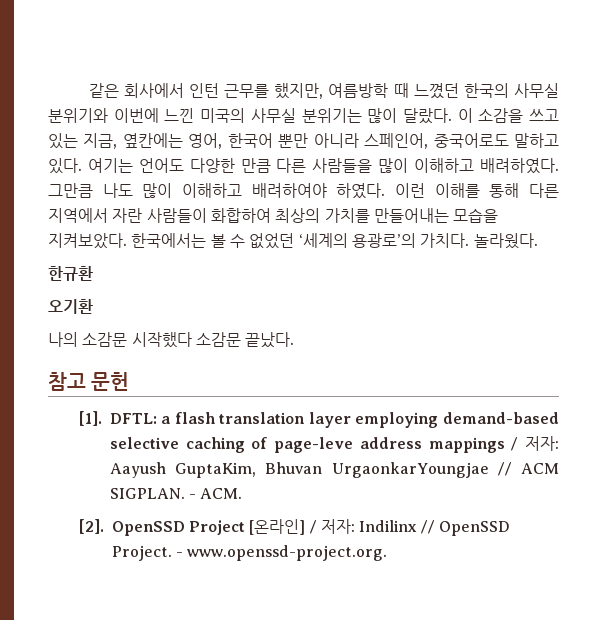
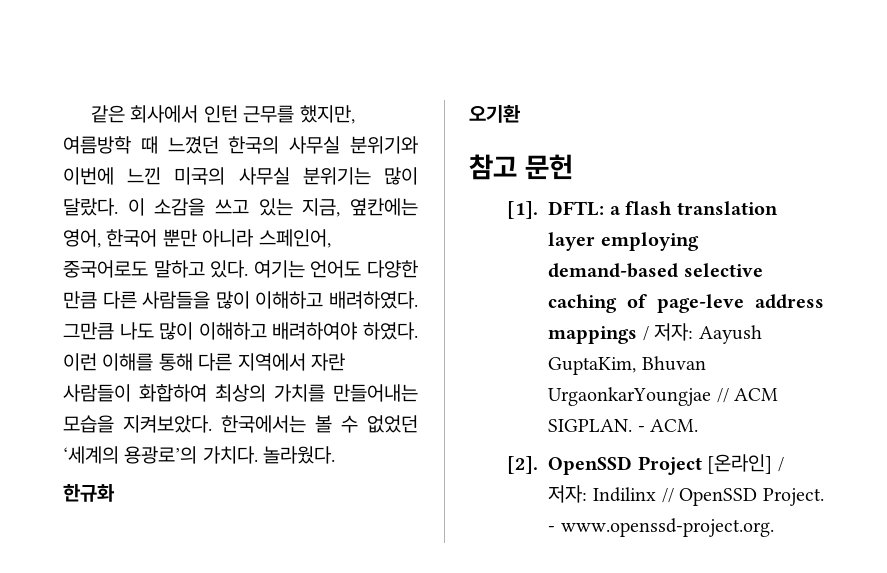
- 한규환
+ 한규화
- 나의 소감문 시작했다 소감문 끝났다.

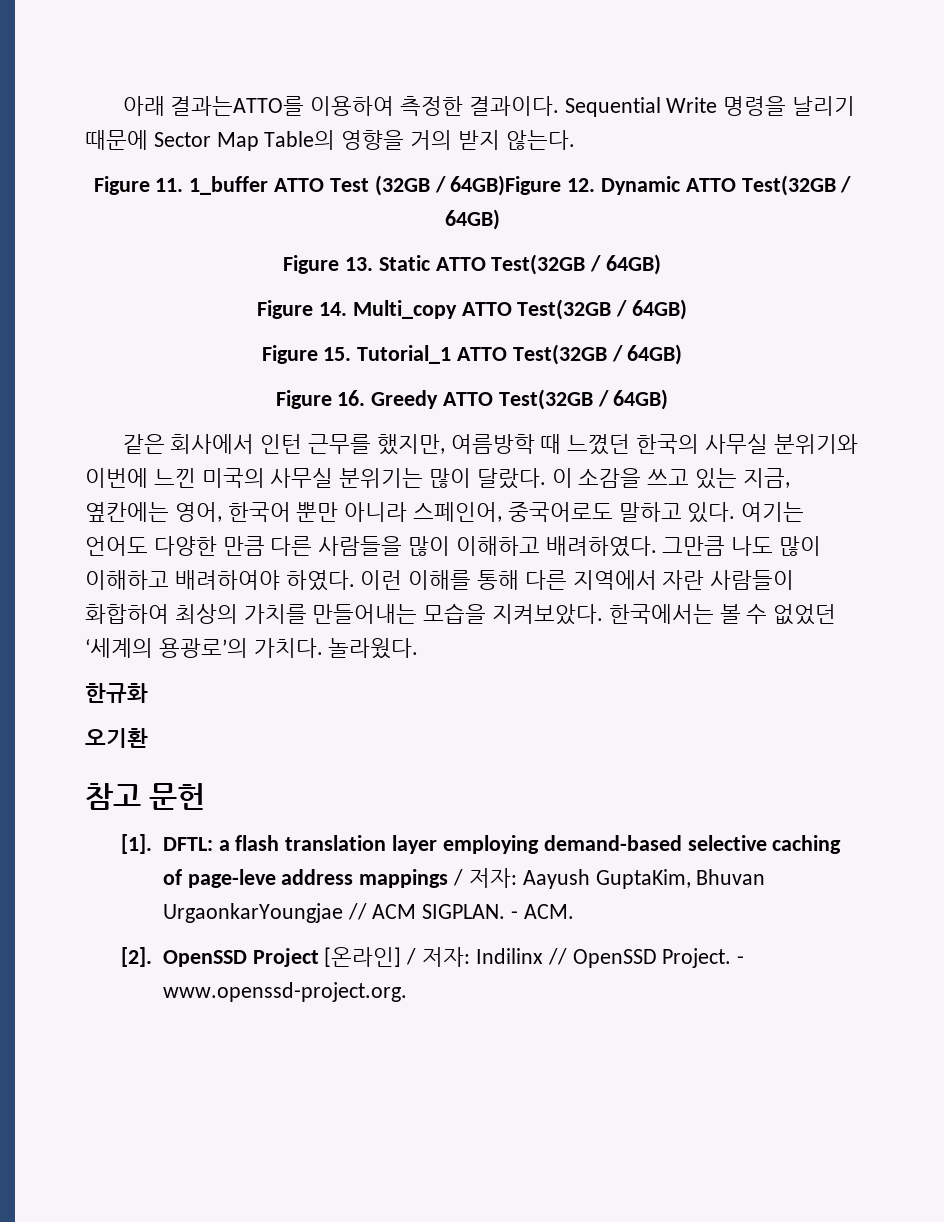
+ 아래 결과는ATTO를 이용하여 측정한 결과이다. Sequential Write 명령을 날리기 때문에 Sector Map Table의 영향을 거의 받지 않는다.
+ Figure 11. 1_buffer ATTO Test (32GB / 64GB)Figure 12. Dynamic ATTO Test(32GB / 64GB)
+ Figure 13. Static ATTO Test(32GB / 64GB)
+ Figure 14. Multi_copy ATTO Test(32GB / 64GB)
+ Figure 15. Tutorial_1 ATTO Test(32GB / 64GB)
+ Figure 16. Greedy ATTO Test(32GB / 64GB)

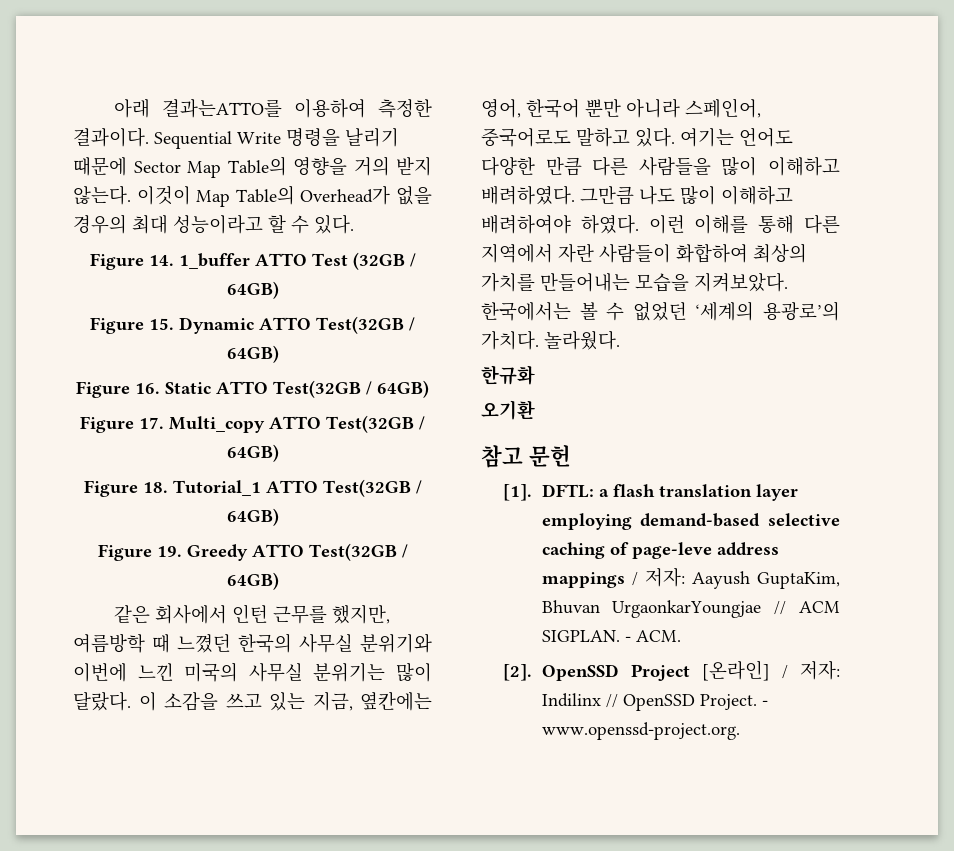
- Sequential Write 명령을 날리기 때문에 Sector Map Table의 영향을 거의 받지 않는다.
- Figure 11. 1_buffer ATTO Test (32GB / 64GB)Figure 12. Dynamic ATTO Test(32GB / 64GB)
+ Sequential Write 명령을 날리기 때문에 Sector Map Table의 영향을 거의 받지 않는다. 이것이 Map Table의 Overhead가 없을 경우의 최대 성능이라고 할 수 있다.
+ Figure 14. 1_buffer ATTO Test (32GB / 64GB)
+ Figure 15. Dynamic ATTO Test(32GB / 64GB)
- Figure 13. Static ATTO Test(32GB / 64GB)
+ Figure 16. Static ATTO Test(32GB / 64GB)
- Figure 14. Multi_copy ATTO Test(32GB / 64GB)
+ Figure 17. Multi_copy ATTO Test(32GB / 64GB)
- Figure 15. Tutorial_1 ATTO Test(32GB / 64GB)
+ Figure 18. Tutorial_1 ATTO Test(32GB / 64GB)
- Figure 16. Greedy ATTO Test(32GB / 64GB)
+ Figure 19. Greedy ATTO Test(32GB / 64GB)

